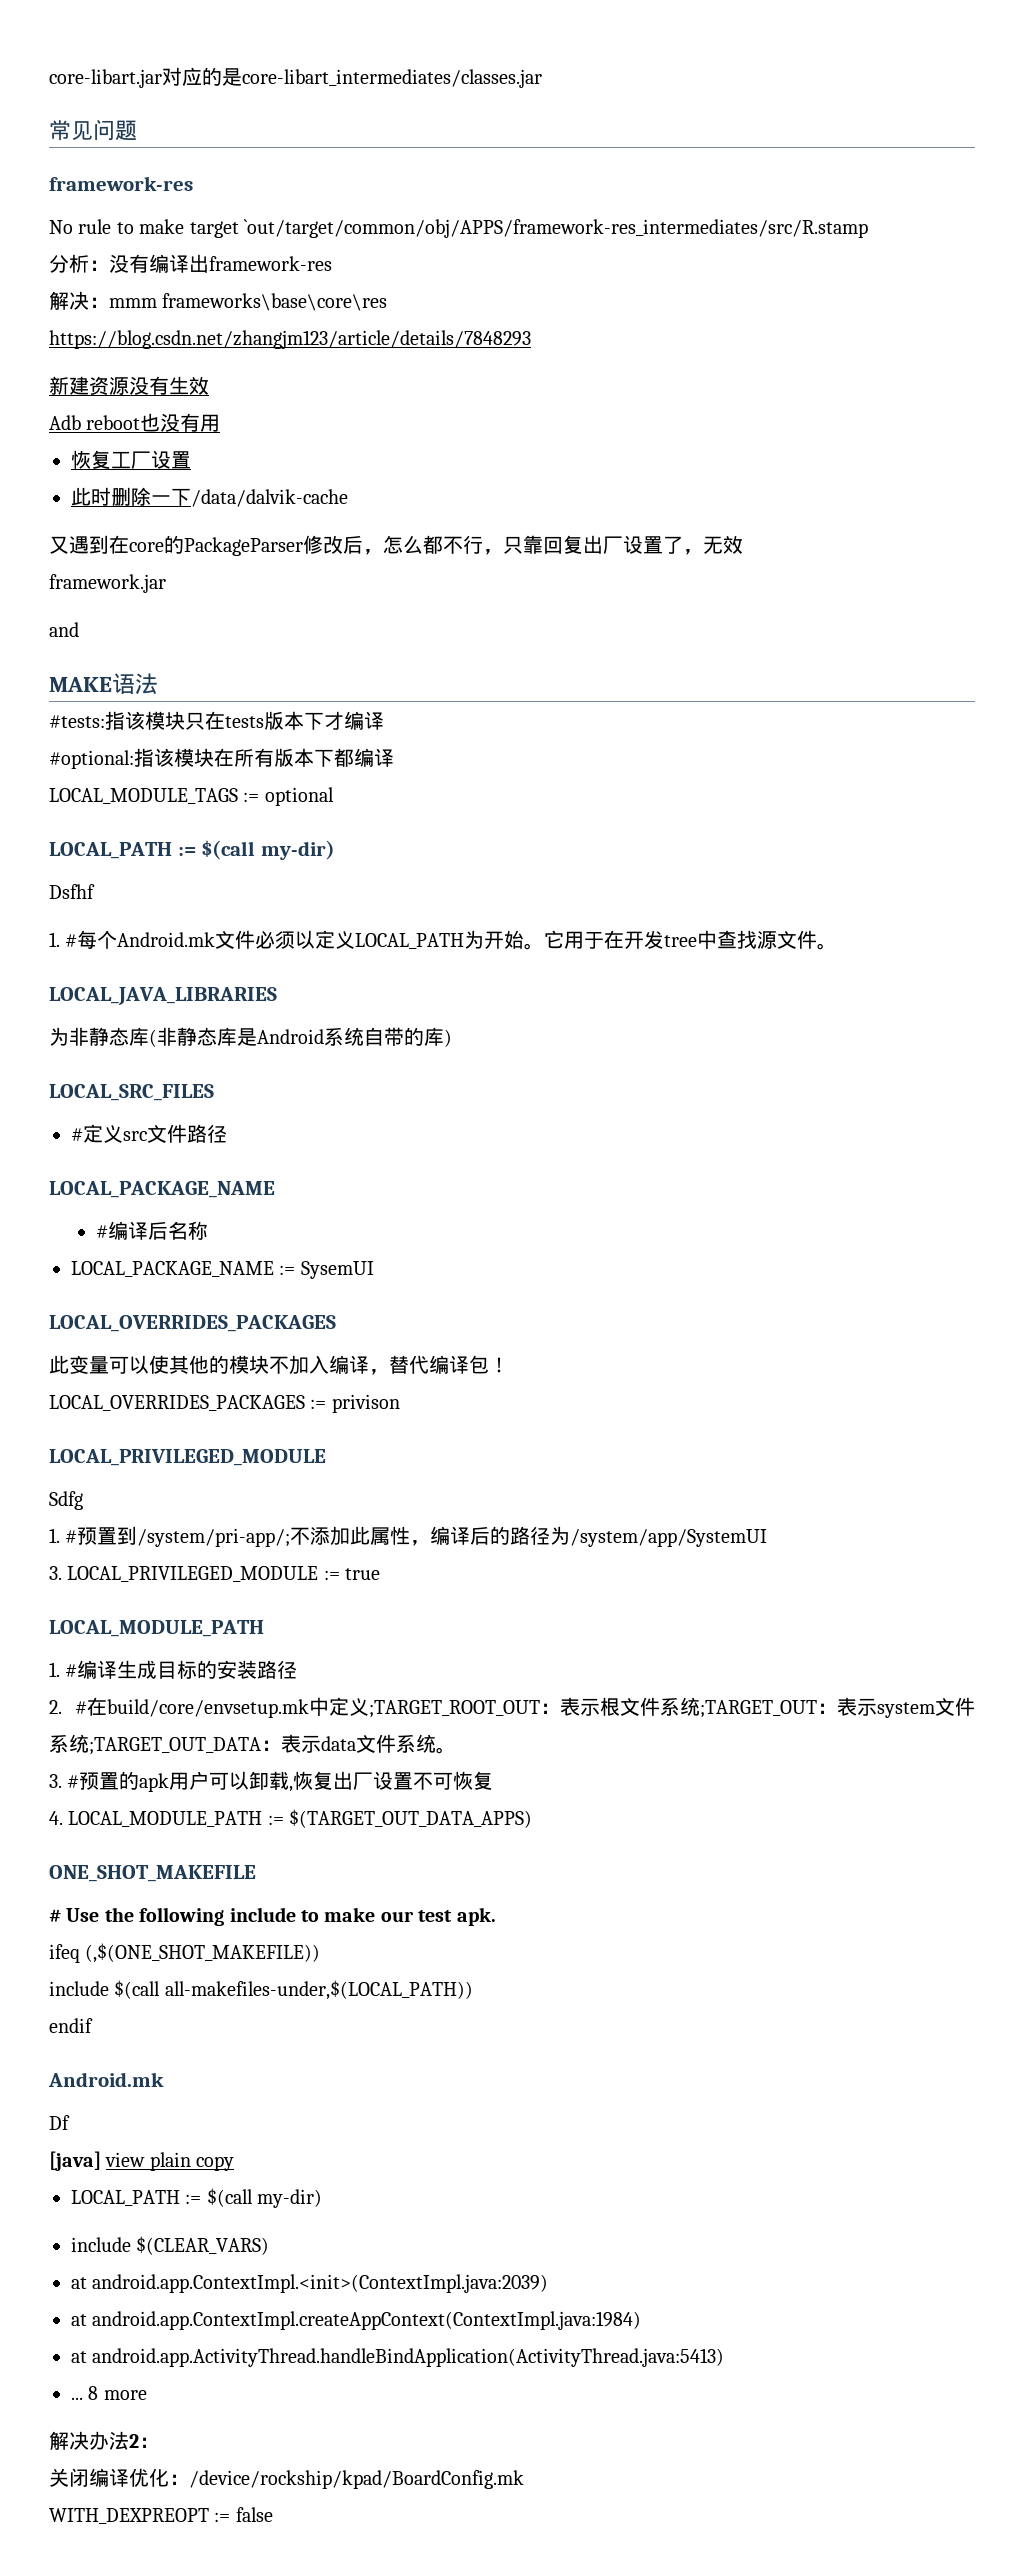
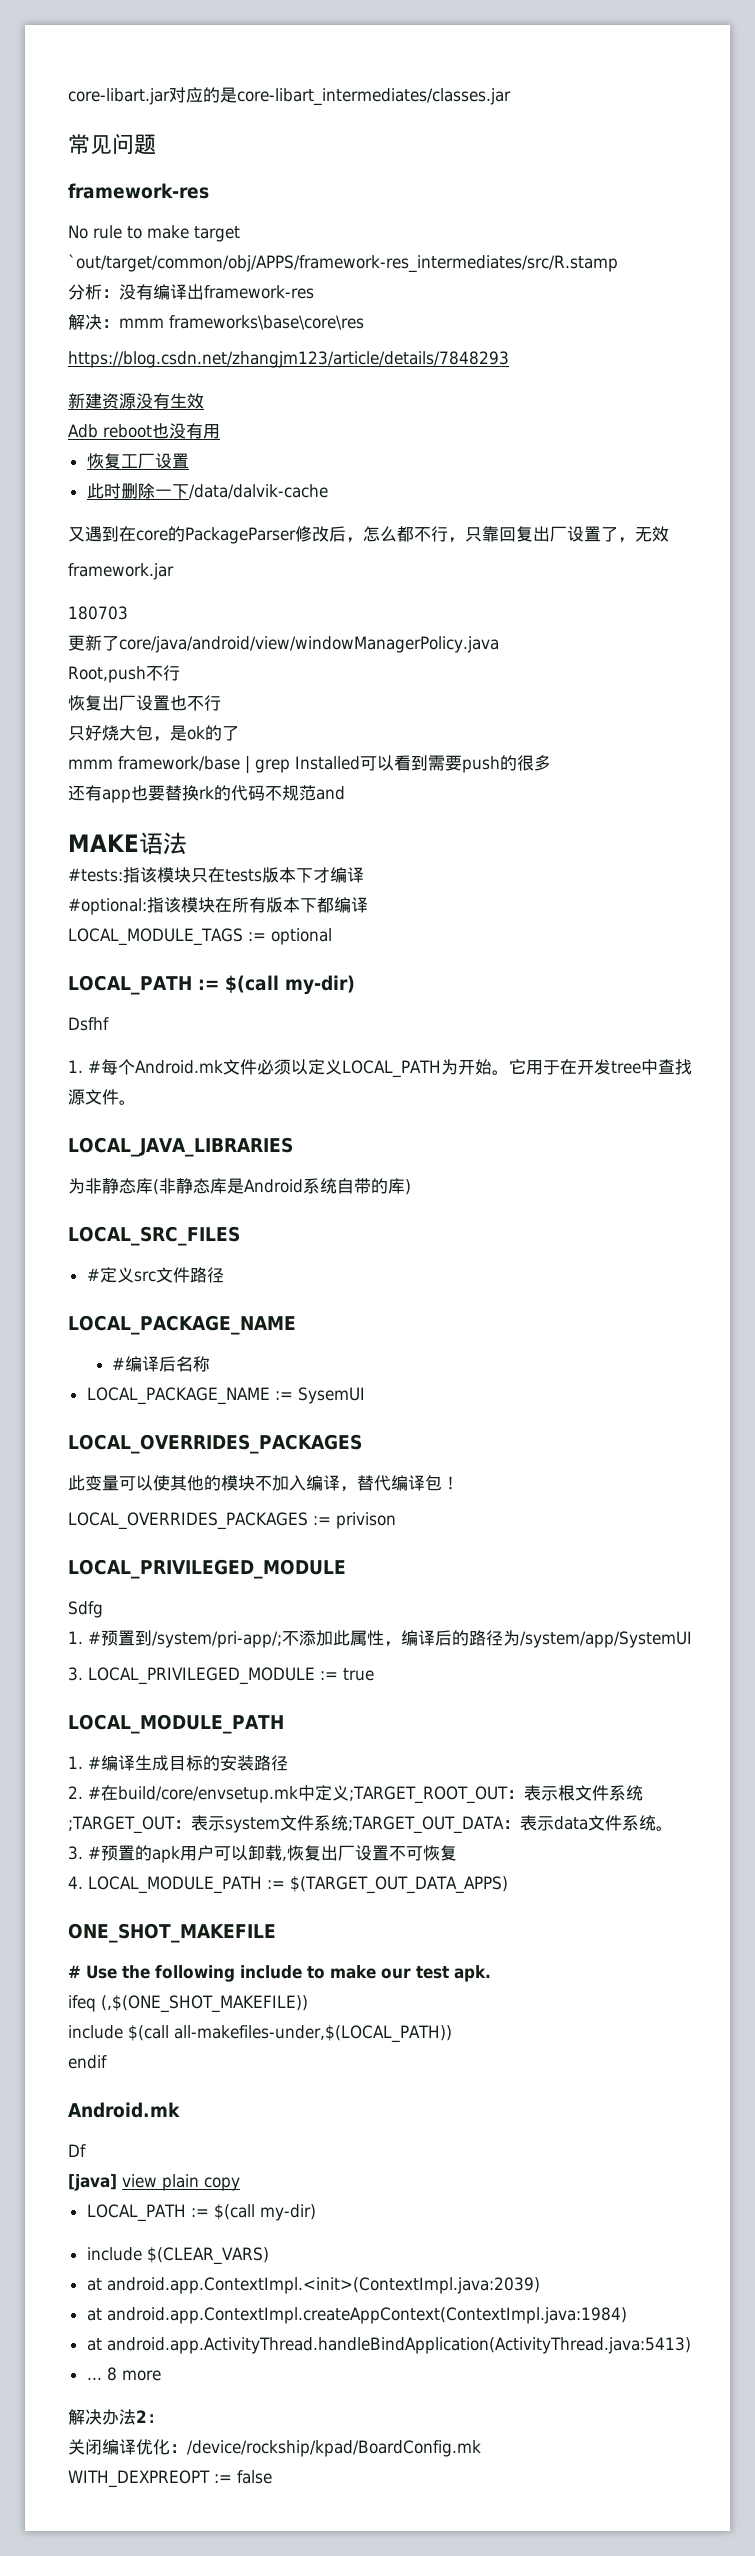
- and
+ 180703
+ 更新了core/java/android/view/windowManagerPolicy.java
+ Root,push不行
+ 恢复出厂设置也不行
+ 只好烧大包，是ok的了
+ mmm framework/base | grep Installed可以看到需要push的很多
+ 还有app也要替换rk的代码不规范and

